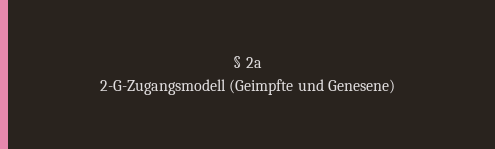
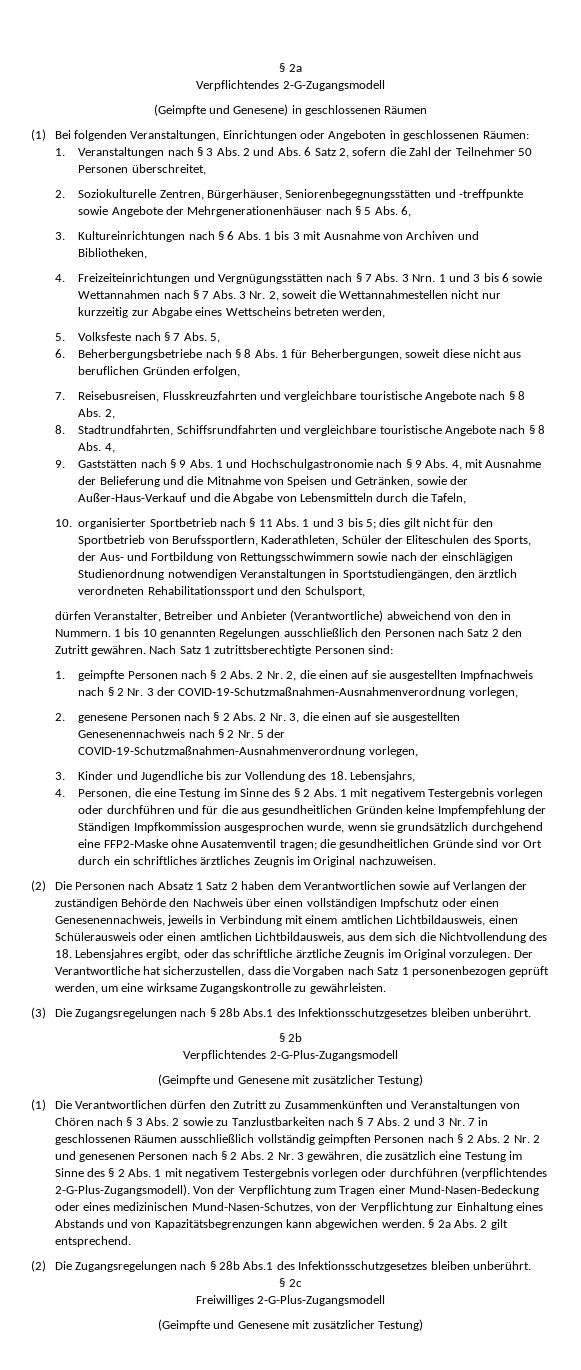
- 2-G-Zugangsmodell (Geimpfte und Genesene)
+ Verpflichtendes 2-G-Zugangsmodell
+ (Geimpfte und Genesene) in geschlossenen Räumen
+ (1) Bei folgenden Veranstaltungen, Einrichtungen oder Angeboten in geschlossenen Räumen:
+ 1. Veranstaltungen nach § 3 Abs. 2 und Abs. 6 Satz 2, sofern die Zahl der Teilnehmer 50 Personen überschreitet,
+ 2. Soziokulturelle Zentren, Bürgerhäuser, Seniorenbegegnungsstätten und -treffpunkte sowie Angebote der Mehrgenerationenhäuser nach § 5 Abs. 6,
+ 3. Kultureinrichtungen nach § 6 Abs. 1 bis 3 mit Ausnahme von Archiven und Bibliotheken,
+ 4. Freizeiteinrichtungen und Vergnügungsstätten nach § 7 Abs. 3 Nrn. 1 und 3 bis 6 sowie Wettannahmen nach § 7 Abs. 3 Nr. 2, soweit die Wettannahmestellen nicht nur kurzzeitig zur Abgabe eines Wettscheins betreten werden,
+ 5. Volksfeste nach § 7 Abs. 5,
+ 6. Beherbergungsbetriebe nach § 8 Abs. 1 für Beherbergungen, soweit diese nicht aus beruflichen Gründen erfolgen,
+ 7. Reisebusreisen, Flusskreuzfahrten und vergleichbare touristische Angebote nach § 8 Abs. 2,
+ 8. Stadtrundfahrten, Schiffsrundfahrten und vergleichbare touristische Angebote nach § 8 Abs. 4,
+ 9. Gaststätten nach § 9 Abs. 1 und Hochschulgastronomie nach § 9 Abs. 4, mit Ausnahme der Belieferung und die Mitnahme von Speisen und Getränken, sowie der Außer-Haus-Verkauf und die Abgabe von Lebensmitteln durch die Tafeln,
+ 10. organisierter Sportbetrieb nach § 11 Abs. 1 und 3 bis 5; dies gilt nicht für den Sportbetrieb von Berufssportlern, Kaderathleten, Schüler der Eliteschulen des Sports, der Aus- und Fortbildung von Rettungsschwimmern sowie nach der einschlägigen Studienordnung notwendigen Veranstaltungen in Sportstudiengängen, den ärztlich verordneten Rehabilitationssport und den Schulsport,
+ dürfen Veranstalter, Betreiber und Anbieter (Verantwortliche) abweichend von den in Nummern. 1 bis 10 genannten Regelungen ausschließlich den Personen nach Satz 2 den Zutritt gewähren. Nach Satz 1 zutrittsberechtigte Personen sind:
+ 1. geimpfte Personen nach § 2 Abs. 2 Nr. 2, die einen auf sie ausgestellten Impfnachweis nach § 2 Nr. 3 der COVID-19-Schutzmaßnahmen-Ausnahmenverordnung vorlegen,
+ 2. genesene Personen nach § 2 Abs. 2 Nr. 3, die einen auf sie ausgestellten Genesenennachweis nach § 2 Nr. 5 der COVID-19-Schutzmaßnahmen-Ausnahmenverordnung vorlegen,
+ 3. Kinder und Jugendliche bis zur Vollendung des 18. Lebensjahrs,
+ 4. Personen, die eine Testung im Sinne des § 2 Abs. 1 mit negativem Testergebnis vorlegen oder durchführen und für die aus gesundheitlichen Gründen keine Impfempfehlung der Ständigen Impfkommission ausgesprochen wurde, wenn sie grundsätzlich durchgehend eine FFP2-Maske ohne Ausatemventil tragen; die gesundheitlichen Gründe sind vor Ort durch ein schriftliches ärztliches Zeugnis im Original nachzuweisen.
+ (2) Die Personen nach Absatz 1 Satz 2 haben dem Verantwortlichen sowie auf Verlangen der zuständigen Behörde den Nachweis über einen vollständigen Impfschutz oder einen Genesenennachweis, jeweils in Verbindung mit einem amtlichen Lichtbildausweis, einen Schülerausweis oder einen amtlichen Lichtbildausweis, aus dem sich die Nichtvollendung des 18. Lebensjahres ergibt, oder das schriftliche ärztliche Zeugnis im Original vorzulegen. Der Verantwortliche hat sicherzustellen, dass die Vorgaben nach Satz 1 personenbezogen geprüft werden, um eine wirksame Zugangskontrolle zu gewährleisten.
+ (3) Die Zugangsregelungen nach § 28b Abs.1 des Infektionsschutzgesetzes bleiben unberührt.
+ § 2b
+ Verpflichtendes 2-G-Plus-Zugangsmodell
+ (Geimpfte und Genesene mit zusätzlicher Testung)
+ (1) Die Verantwortlichen dürfen den Zutritt zu Zusammenkünften und Veranstaltungen von Chören nach § 3 Abs. 2 sowie zu Tanzlustbarkeiten nach § 7 Abs. 2 und 3 Nr. 7 in geschlossenen Räumen ausschließlich vollständig geimpften Personen nach § 2 Abs. 2 Nr. 2 und genesenen Personen nach § 2 Abs. 2 Nr. 3 gewähren, die zusätzlich eine Testung im Sinne des § 2 Abs. 1 mit negativem Testergebnis vorlegen oder durchführen (verpflichtendes 2-G-Plus-Zugangsmodell). Von der Verpflichtung zum Tragen einer Mund-Nasen-Bedeckung oder eines medizinischen Mund-Nasen-Schutzes, von der Verpflichtung zur Einhaltung eines Abstands und von Kapazitätsbegrenzungen kann abgewichen werden. § 2a Abs. 2 gilt entsprechend.
+ (2) Die Zugangsregelungen nach § 28b Abs.1 des Infektionsschutzgesetzes bleiben unberührt.
+ § 2c
+ Freiwilliges 2-G-Plus-Zugangsmodell
+ (Geimpfte und Genesene mit zusätzlicher Testung)

